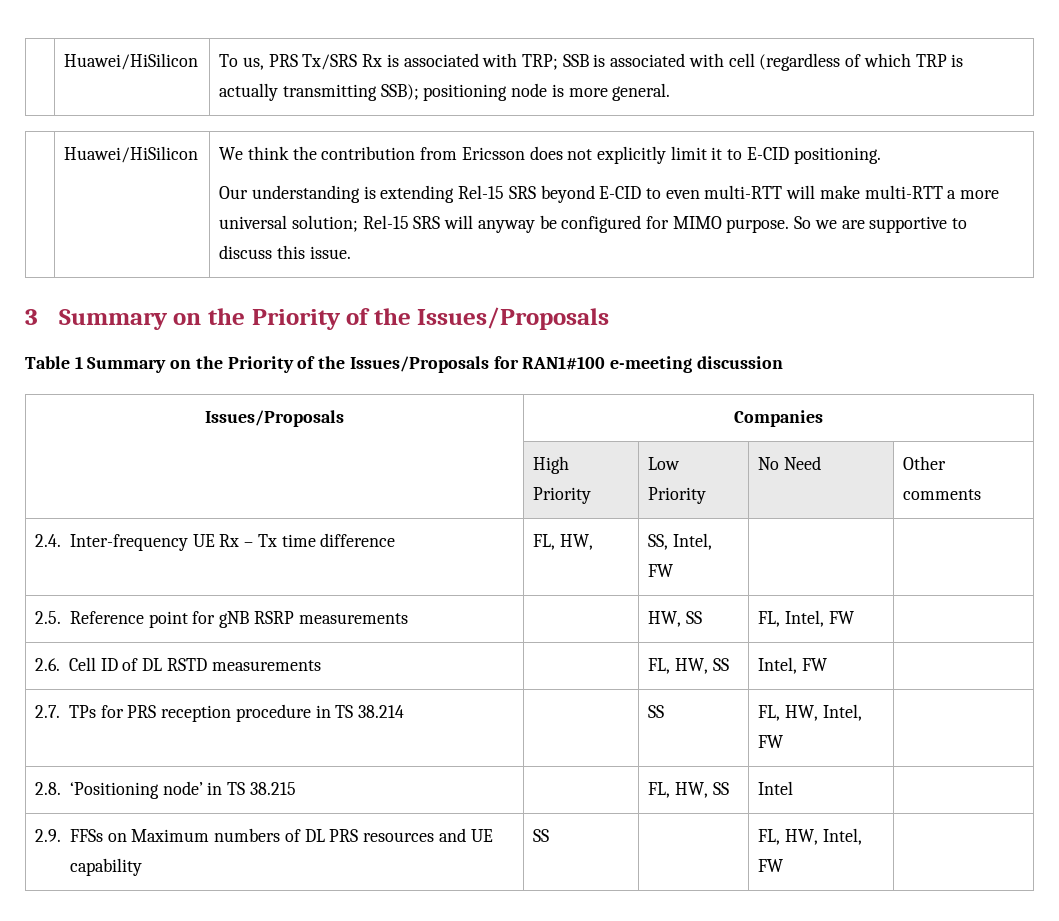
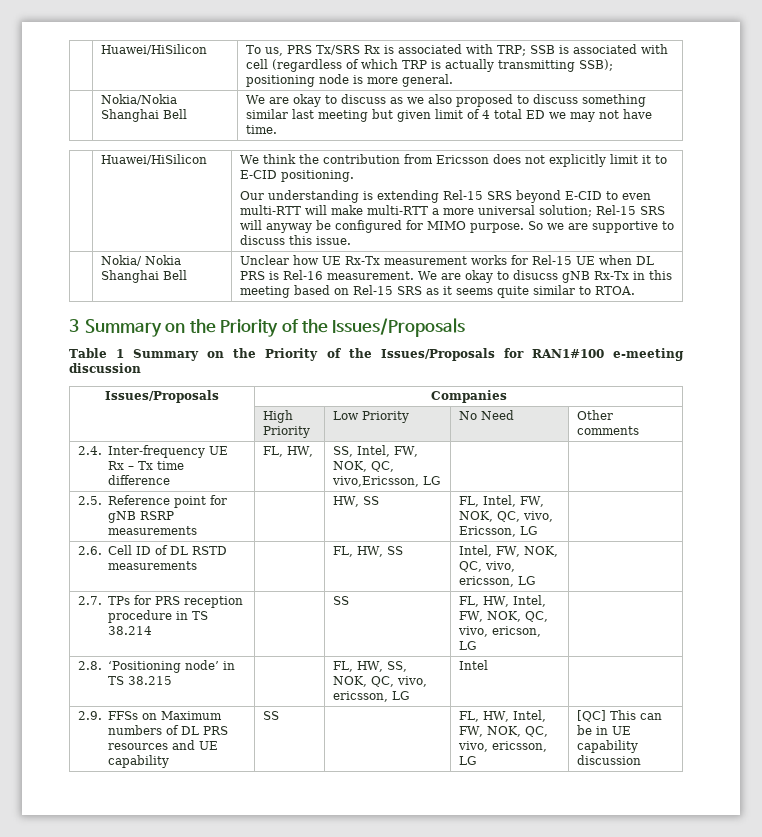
+ | Nokia/Nokia Shanghai Bell | We are okay to discuss as we also proposed to discuss something similar last meeting but given limit of 4 total ED we may not have time.
+ | Nokia/ Nokia Shanghai Bell | Unclear how UE Rx-Tx measurement works for Rel-15 UE when DL PRS is Rel-16 measurement. We are okay to disucss gNB Rx-Tx in this meeting based on Rel-15 SRS as it seems quite similar to RTOA.
- 2.4. Inter-frequency UE Rx – Tx time difference | FL, HW, | SS, Intel, FW | |
+ 2.4. Inter-frequency UE Rx – Tx time difference | FL, HW, | SS, Intel, FW, NOK, QC, vivo,Ericsson, LG | |
- 2.5. Reference point for gNB RSRP measurements | | HW, SS | FL, Intel, FW |
+ 2.5. Reference point for gNB RSRP measurements | | HW, SS | FL, Intel, FW, NOK, QC, vivo, Ericsson, LG |
- 2.6. Cell ID of DL RSTD measurements | | FL, HW, SS | Intel, FW |
+ 2.6. Cell ID of DL RSTD measurements | | FL, HW, SS | Intel, FW, NOK, QC, vivo, ericsson, LG |
- 2.7. TPs for PRS reception procedure in TS 38.214 | | SS | FL, HW, Intel, FW |
+ 2.7. TPs for PRS reception procedure in TS 38.214 | | SS | FL, HW, Intel, FW, NOK, QC, vivo, ericson, LG |
- 2.8. ‘Positioning node’ in TS 38.215 | | FL, HW, SS | Intel |
+ 2.8. ‘Positioning node’ in TS 38.215 | | FL, HW, SS, NOK, QC, vivo, ericsson, LG | Intel |
- 2.9. FFSs on Maximum numbers of DL PRS resources and UE capability | SS | | FL, HW, Intel, FW |
+ 2.9. FFSs on Maximum numbers of DL PRS resources and UE capability | SS | | FL, HW, Intel, FW, NOK, QC, vivo, ericsson, LG | [QC] This can be in UE capability discussion

